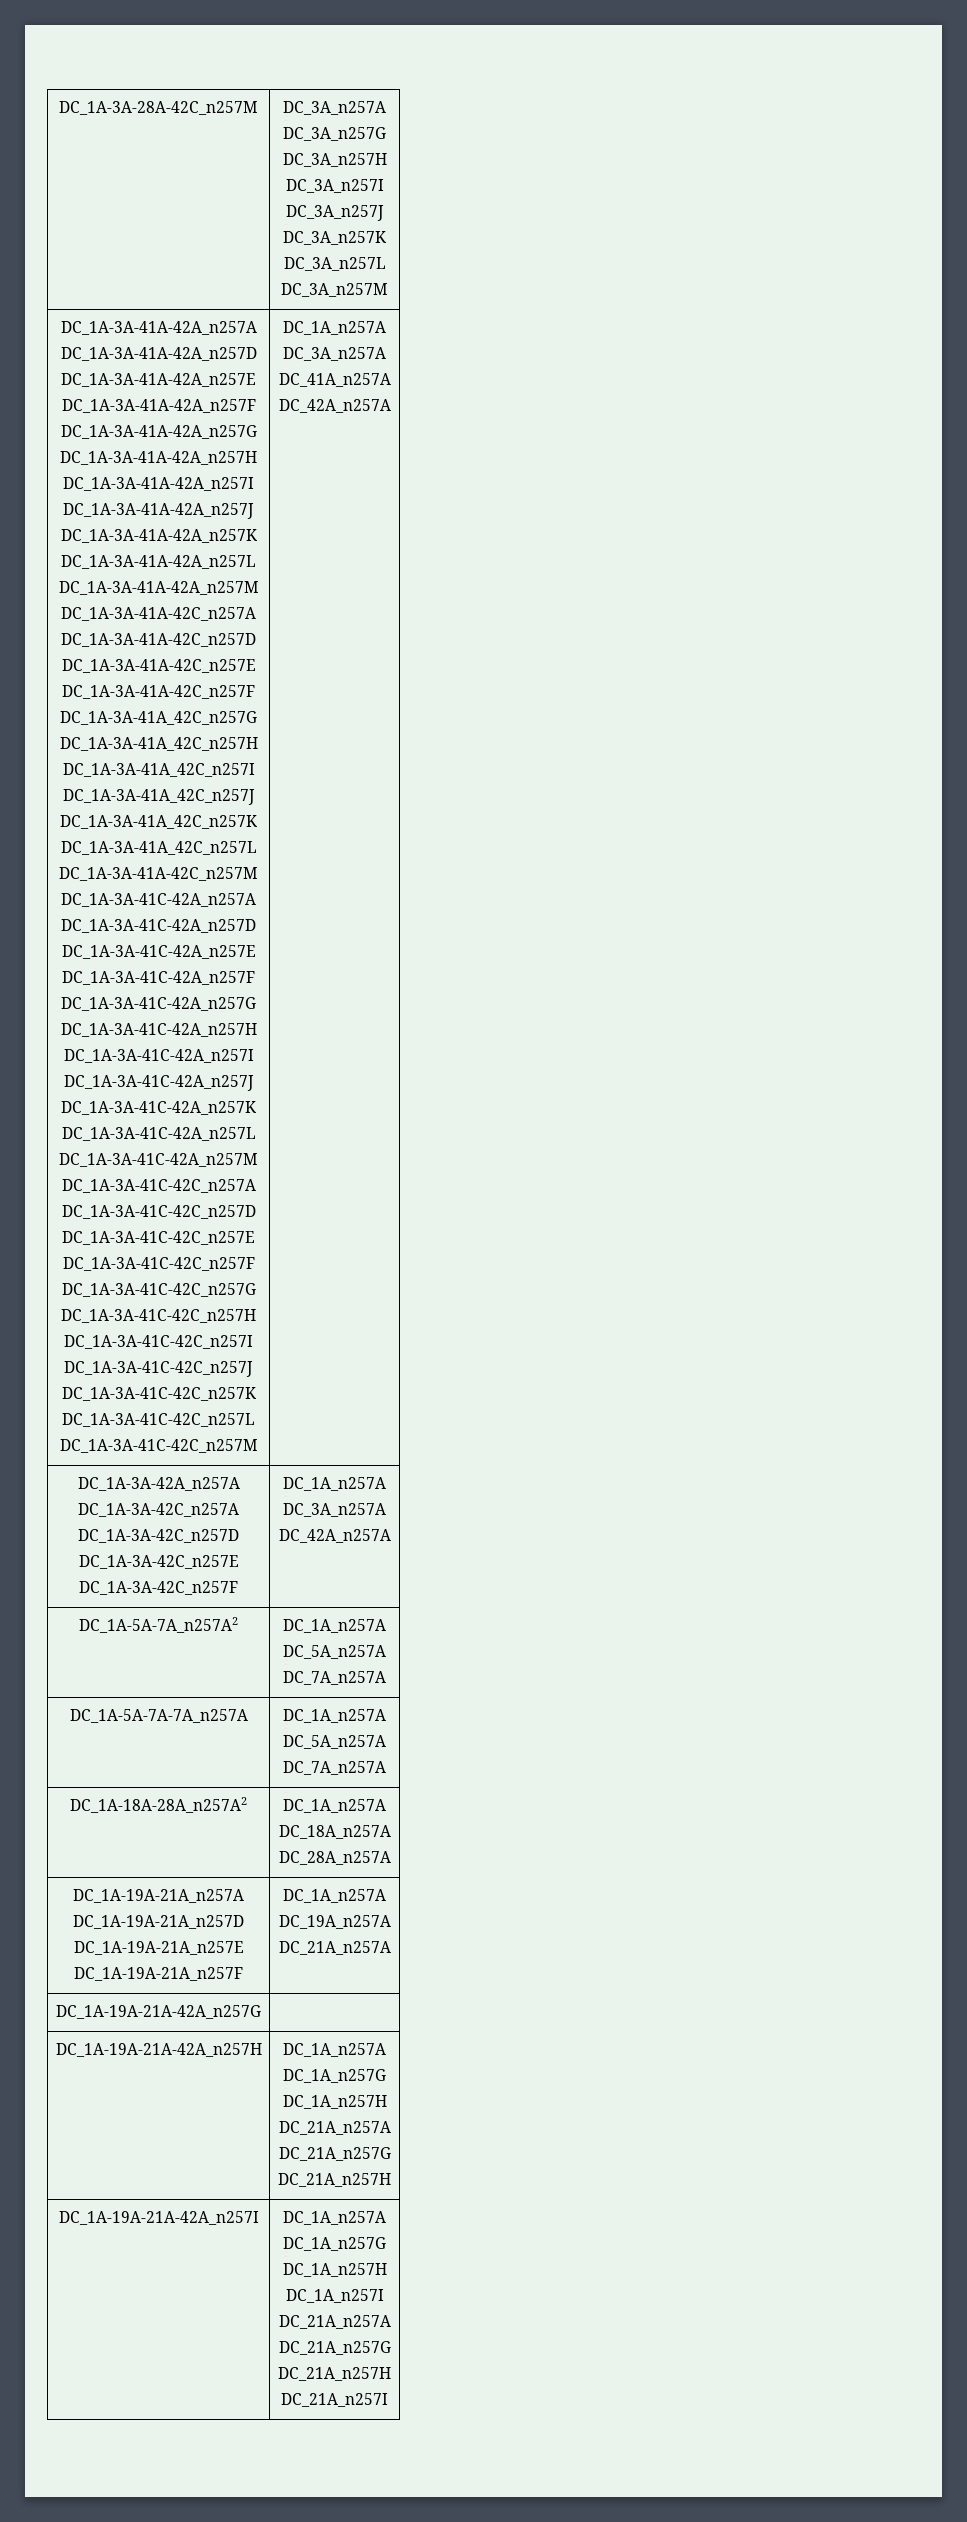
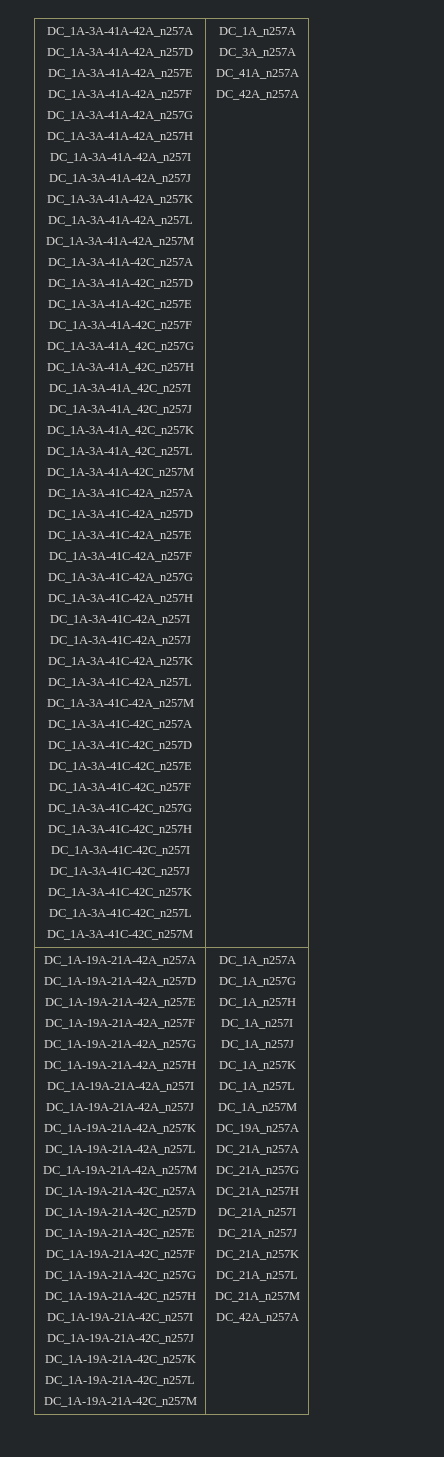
- DC_1A-3A-28A-42C_n257M | DC_3A_n257A
- DC_3A_n257G
- DC_3A_n257H
- DC_3A_n257I
- DC_3A_n257J
- DC_3A_n257K
- DC_3A_n257L
- DC_3A_n257M
- DC_1A-3A-42A_n257A
- DC_1A-3A-42C_n257A
- DC_1A-3A-42C_n257D
- DC_1A-3A-42C_n257E
- DC_1A-3A-42C_n257F | DC_1A_n257A
- DC_3A_n257A
- DC_42A_n257A
- DC_1A-5A-7A_n257A2 | DC_1A_n257A
- DC_5A_n257A
- DC_7A_n257A
- DC_1A-5A-7A-7A_n257A | DC_1A_n257A
- DC_5A_n257A
- DC_7A_n257A
- DC_1A-18A-28A_n257A2 | DC_1A_n257A
- DC_18A_n257A
- DC_28A_n257A
- DC_1A-19A-21A_n257A
- DC_1A-19A-21A_n257D
- DC_1A-19A-21A_n257E
- DC_1A-19A-21A_n257F | DC_1A_n257A
- DC_19A_n257A
- DC_21A_n257A
- DC_1A-19A-21A-42A_n257G |
- DC_1A-19A-21A-42A_n257H | DC_1A_n257A
- DC_1A_n257G
- DC_1A_n257H
- DC_21A_n257A
- DC_21A_n257G
- DC_21A_n257H
- DC_1A-19A-21A-42A_n257I | DC_1A_n257A
+ DC_1A-19A-21A-42A_n257A
+ DC_1A-19A-21A-42A_n257D
+ DC_1A-19A-21A-42A_n257E
+ DC_1A-19A-21A-42A_n257F
+ DC_1A-19A-21A-42A_n257G
+ DC_1A-19A-21A-42A_n257H
+ DC_1A-19A-21A-42A_n257I
+ DC_1A-19A-21A-42A_n257J
+ DC_1A-19A-21A-42A_n257K
+ DC_1A-19A-21A-42A_n257L
+ DC_1A-19A-21A-42A_n257M
+ DC_1A-19A-21A-42C_n257A
+ DC_1A-19A-21A-42C_n257D
+ DC_1A-19A-21A-42C_n257E
+ DC_1A-19A-21A-42C_n257F
+ DC_1A-19A-21A-42C_n257G
+ DC_1A-19A-21A-42C_n257H
+ DC_1A-19A-21A-42C_n257I
+ DC_1A-19A-21A-42C_n257J
+ DC_1A-19A-21A-42C_n257K
+ DC_1A-19A-21A-42C_n257L
+ DC_1A-19A-21A-42C_n257M | DC_1A_n257A
  DC_1A_n257G
  DC_1A_n257H
  DC_1A_n257I
+ DC_1A_n257J
+ DC_1A_n257K
+ DC_1A_n257L
+ DC_1A_n257M
+ DC_19A_n257A
  DC_21A_n257A
  DC_21A_n257G
  DC_21A_n257H
  DC_21A_n257I
+ DC_21A_n257J
+ DC_21A_n257K
+ DC_21A_n257L
+ DC_21A_n257M
+ DC_42A_n257A

